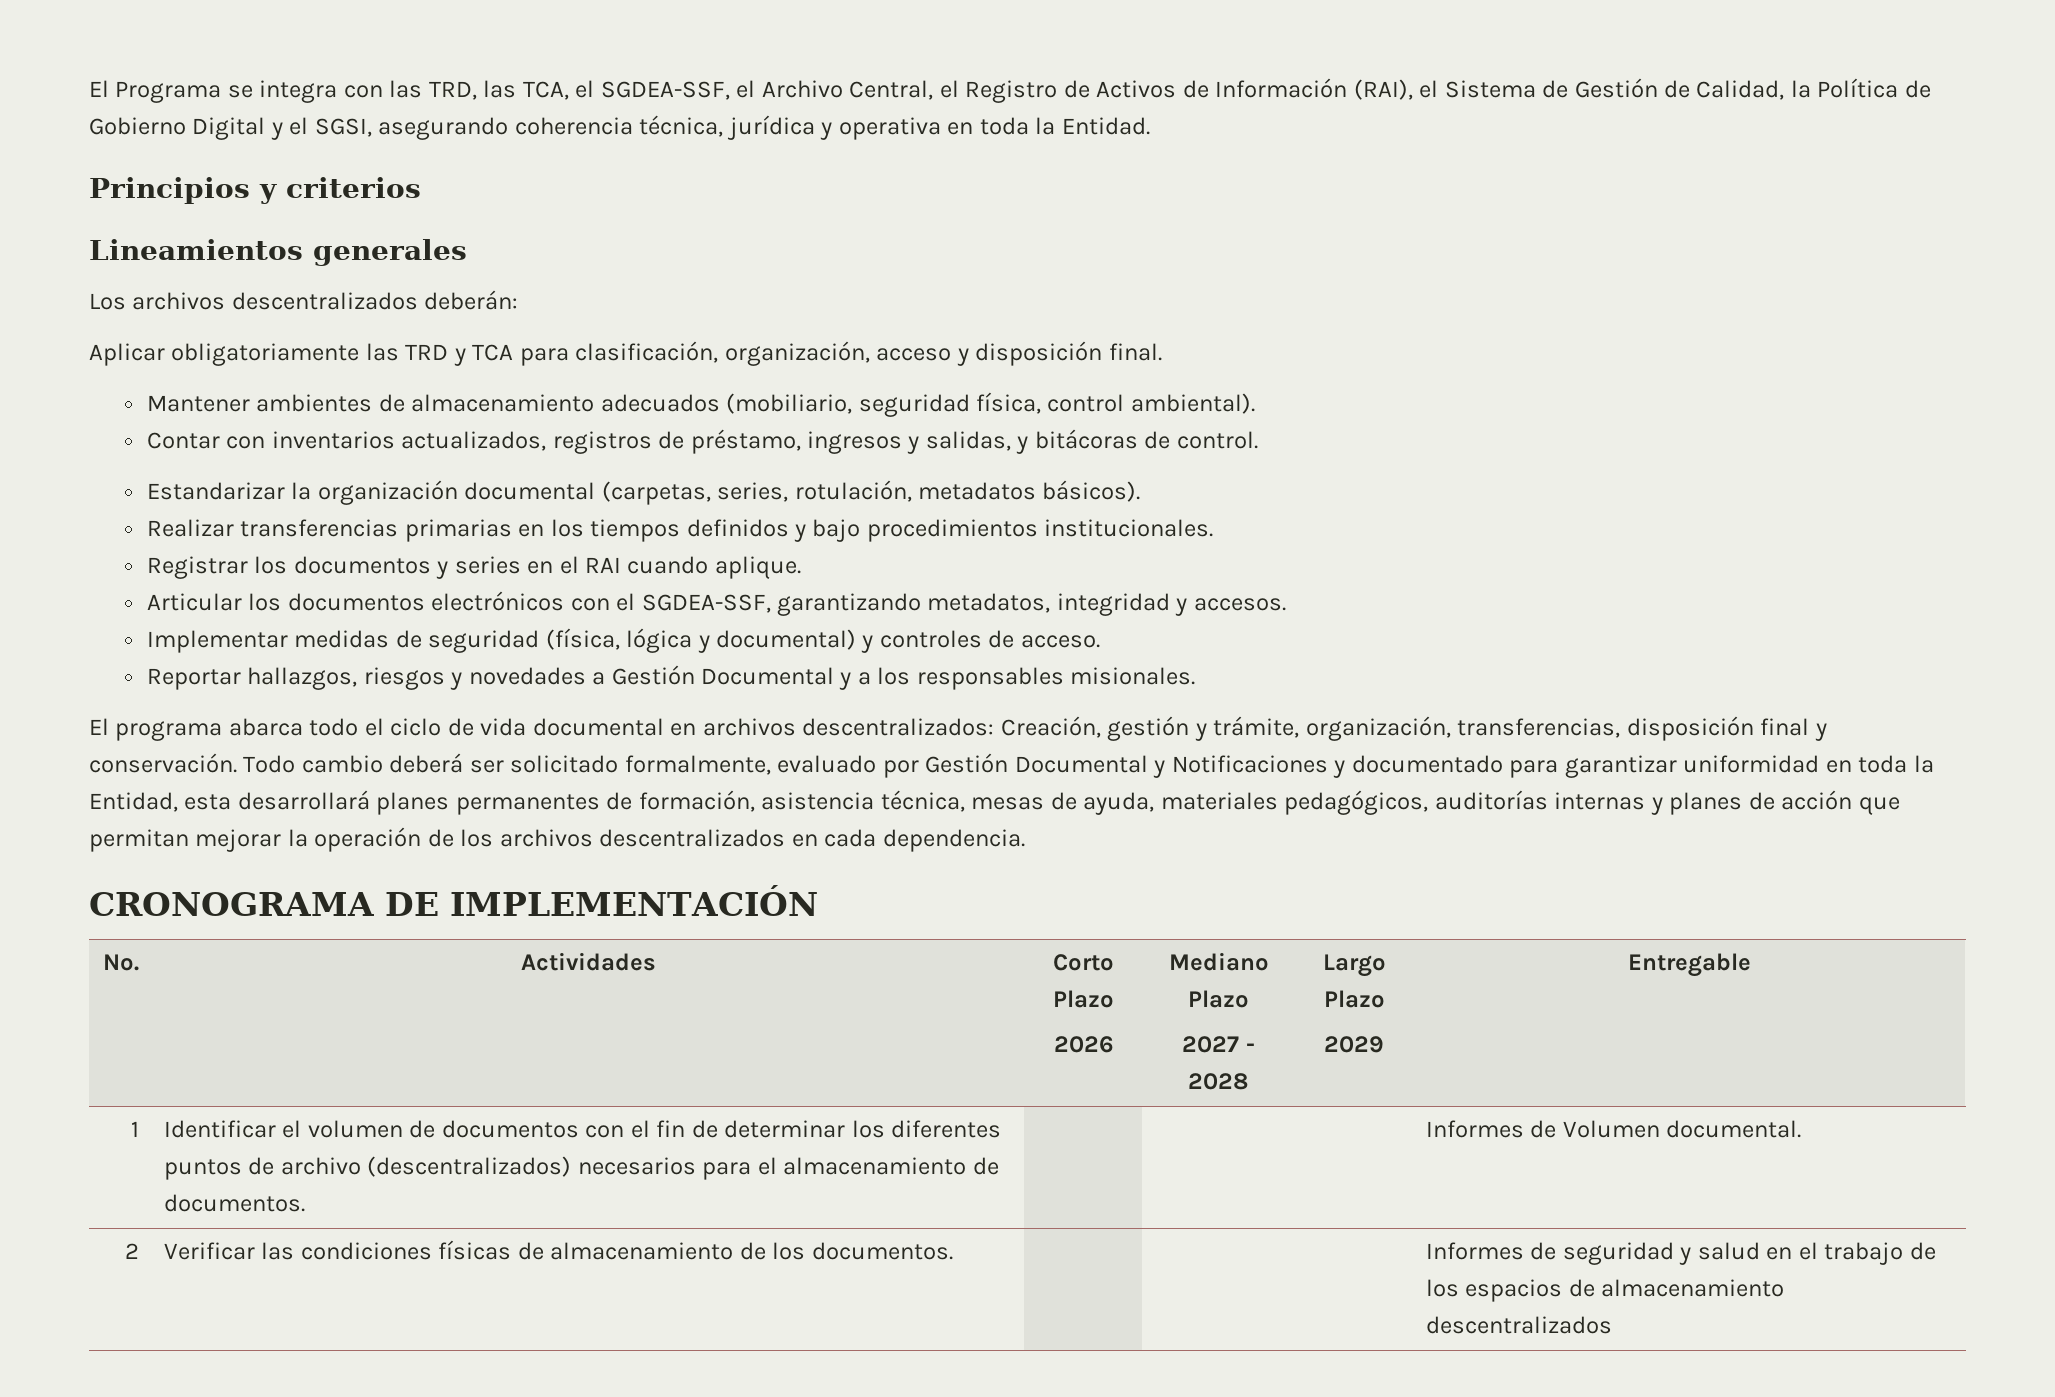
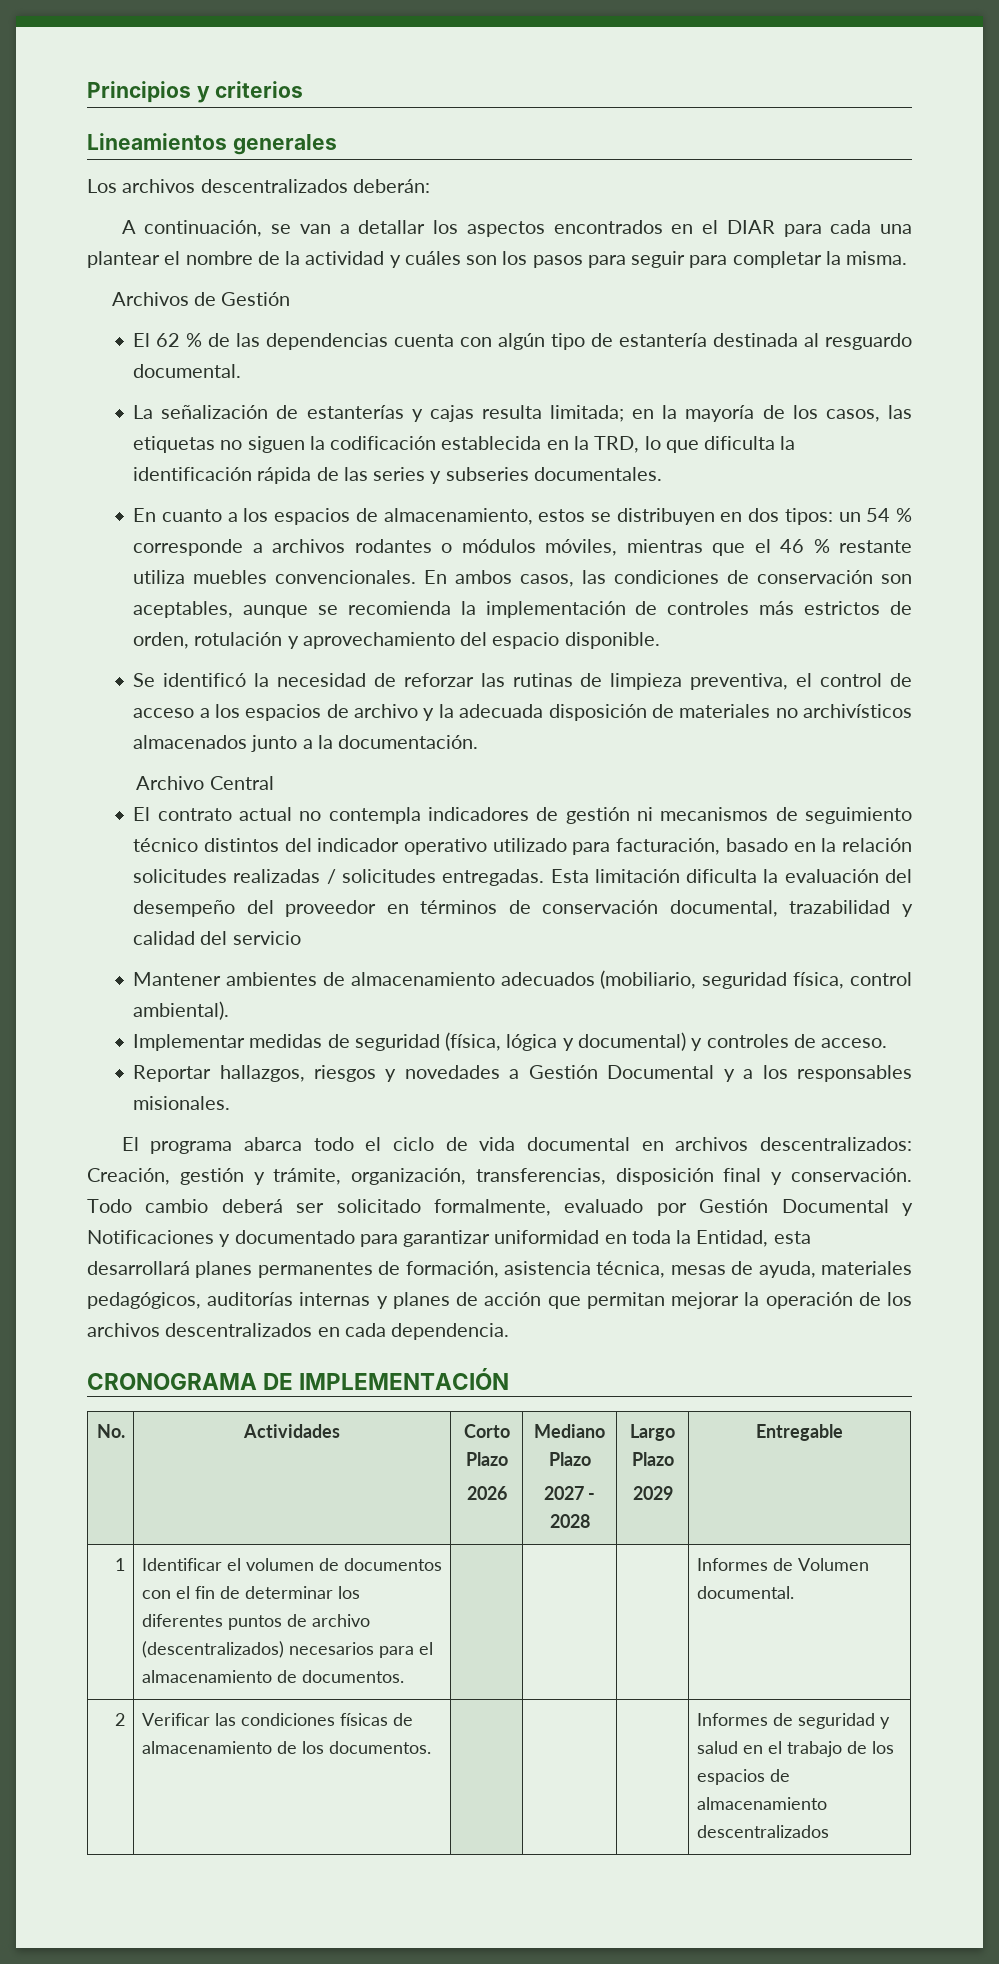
- El Programa se integra con las TRD, las TCA, el SGDEA-SSF, el Archivo Central, el Registro de Activos de Información (RAI), el Sistema de Gestión de Calidad, la Política de Gobierno Digital y el SGSI, asegurando coherencia técnica, jurídica y operativa en toda la Entidad.
- Aplicar obligatoriamente las TRD y TCA para clasificación, organización, acceso y disposición final.
+ A continuación, se van a detallar los aspectos encontrados en el DIAR para cada una plantear el nombre de la actividad y cuáles son los pasos para seguir para completar la misma.
+ Archivos de Gestión
+ El 62 % de las dependencias cuenta con algún tipo de estantería destinada al resguardo documental.
+ La señalización de estanterías y cajas resulta limitada; en la mayoría de los casos, las etiquetas no siguen la codificación establecida en la TRD, lo que dificulta la identificación rápida de las series y subseries documentales.
+ En cuanto a los espacios de almacenamiento, estos se distribuyen en dos tipos: un 54 % corresponde a archivos rodantes o módulos móviles, mientras que el 46 % restante utiliza muebles convencionales. En ambos casos, las condiciones de conservación son aceptables, aunque se recomienda la implementación de controles más estrictos de orden, rotulación y aprovechamiento del espacio disponible.
+ Se identificó la necesidad de reforzar las rutinas de limpieza preventiva, el control de acceso a los espacios de archivo y la adecuada disposición de materiales no archivísticos almacenados junto a la documentación.
+ Archivo Central
+ El contrato actual no contempla indicadores de gestión ni mecanismos de seguimiento técnico distintos del indicador operativo utilizado para facturación, basado en la relación solicitudes realizadas / solicitudes entregadas. Esta limitación dificulta la evaluación del desempeño del proveedor en términos de conservación documental, trazabilidad y calidad del servicio
- Contar con inventarios actualizados, registros de préstamo, ingresos y salidas, y bitácoras de control.
- Estandarizar la organización documental (carpetas, series, rotulación, metadatos básicos).
- Realizar transferencias primarias en los tiempos definidos y bajo procedimientos institucionales.
- Registrar los documentos y series en el RAI cuando aplique.
- Articular los documentos electrónicos con el SGDEA-SSF, garantizando metadatos, integridad y accesos.

